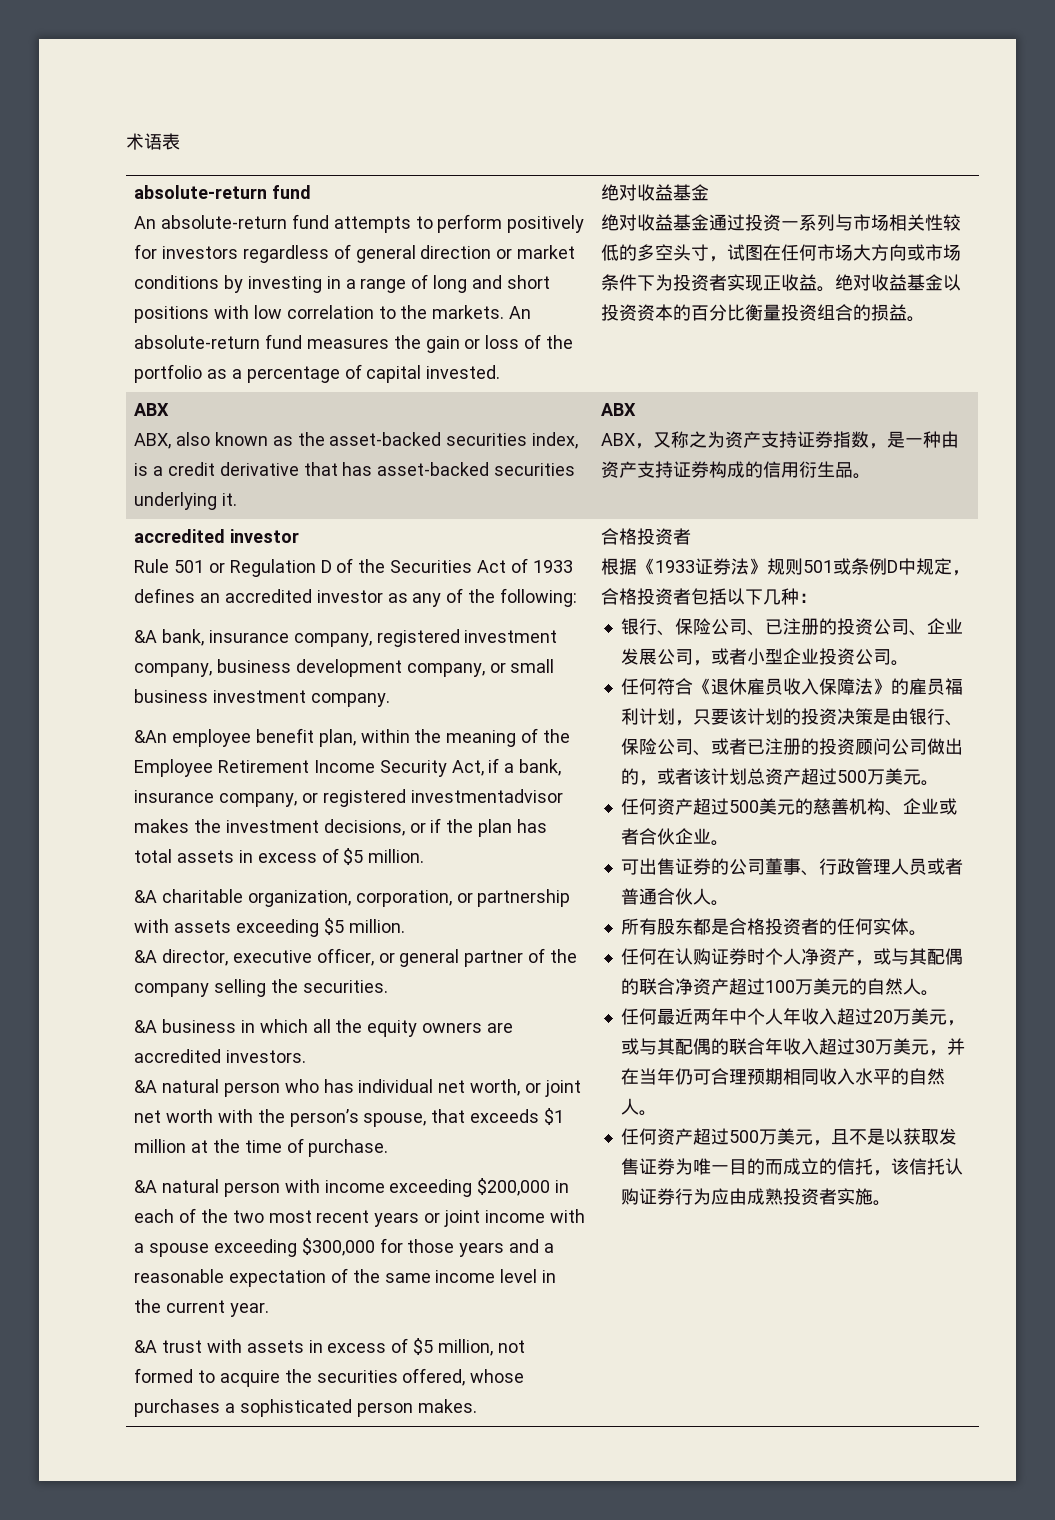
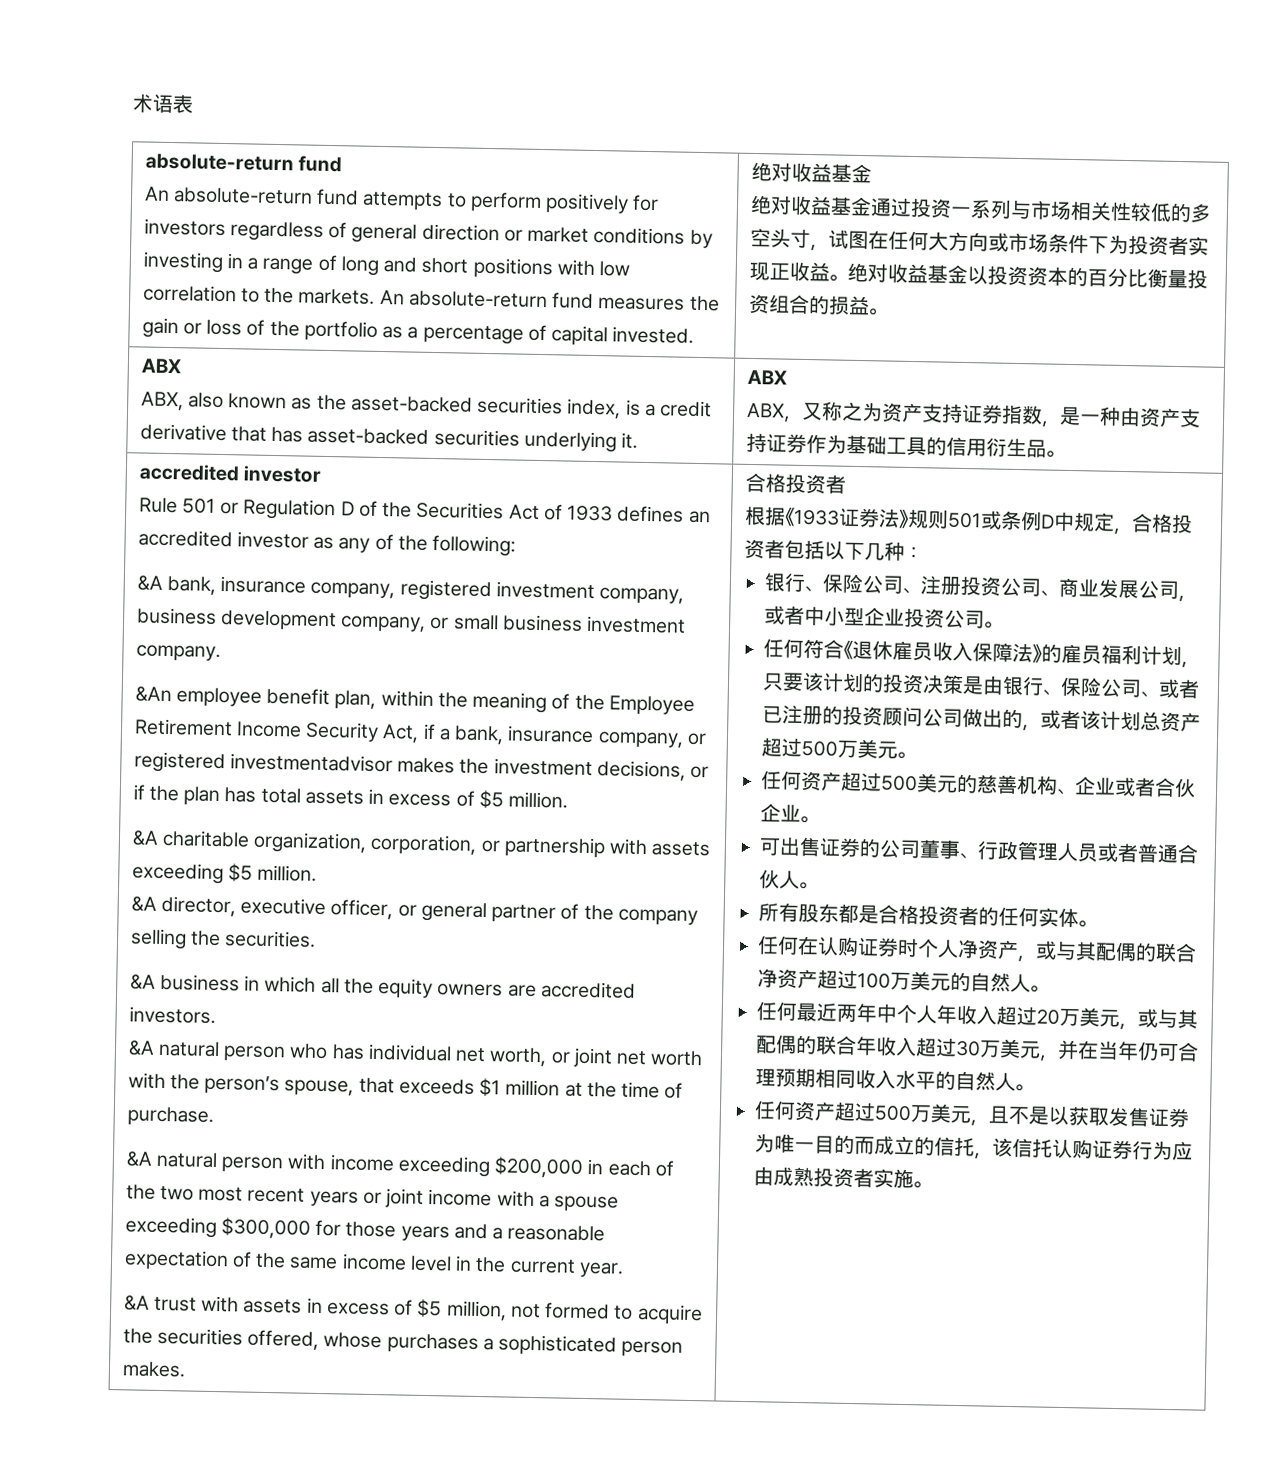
- 绝对收益基金通过投资一系列与市场相关性较低的多空头寸，试图在任何市场大方向或市场条件下为投资者实现正收益。
+ 绝对收益基金通过投资一系列与市场相关性较低的多空头寸，试图在任何大方向或市场条件下为投资者实现正收益。
  绝对收益基金以投资资本的百分比衡量投资组合的损益。
  ABX
  ABX, also known as the asset-backed securities index, is a credit derivative that has asset-backed securities underlying it. | ABX
- ABX，又称之为资产支持证券指数，是一种由资产支持证券构成的信用衍生品。
+ ABX，又称之为资产支持证券指数，是一种由资产支持证券作为基础工具的信用衍生品。
- 银行、保险公司、已注册的投资公司、企业发展公司，或者小型企业投资公司。
+ 银行、保险公司、注册投资公司、商业发展公司，或者中小型企业投资公司。

